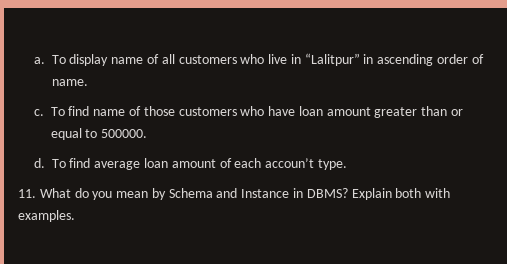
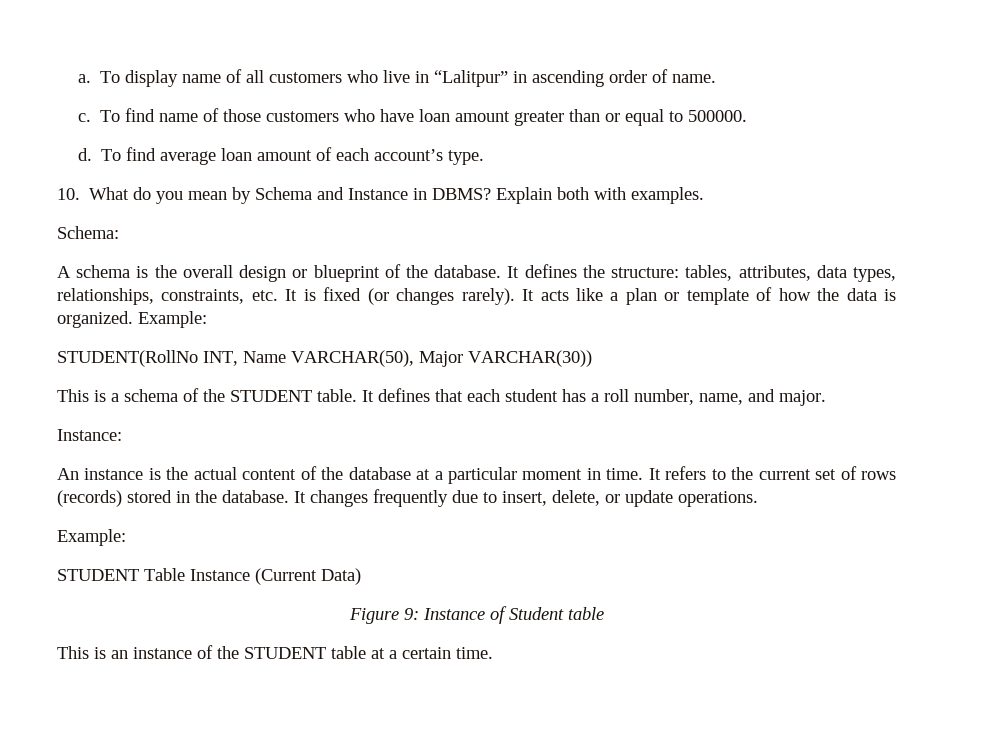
- To find average loan amount of each accoun’t type.
+ To find average loan amount of each account’s type.
- 11. What do you mean by Schema and Instance in DBMS?
+ 10. What do you mean by Schema and Instance in DBMS?
+ Schema:
+ A schema is the overall design or blueprint of the database. It defines the structure: tables, attributes, data types, relationships, constraints, etc. It is fixed (or changes rarely). It acts like a plan or template of how the data is organized. Example:
+ STUDENT(RollNo INT, Name VARCHAR(50), Major VARCHAR(30))
+ This is a schema of the STUDENT table. It defines that each student has a roll number, name, and major.
+ Instance:
+ An instance is the actual content of the database at a particular moment in time. It refers to the current set of rows (records) stored in the database. It changes frequently due to insert, delete, or update operations.
+ Example:
+ STUDENT Table Instance (Current Data)
+ Figure 9: Instance of Student table
+ This is an instance of the STUDENT table at a certain time.

